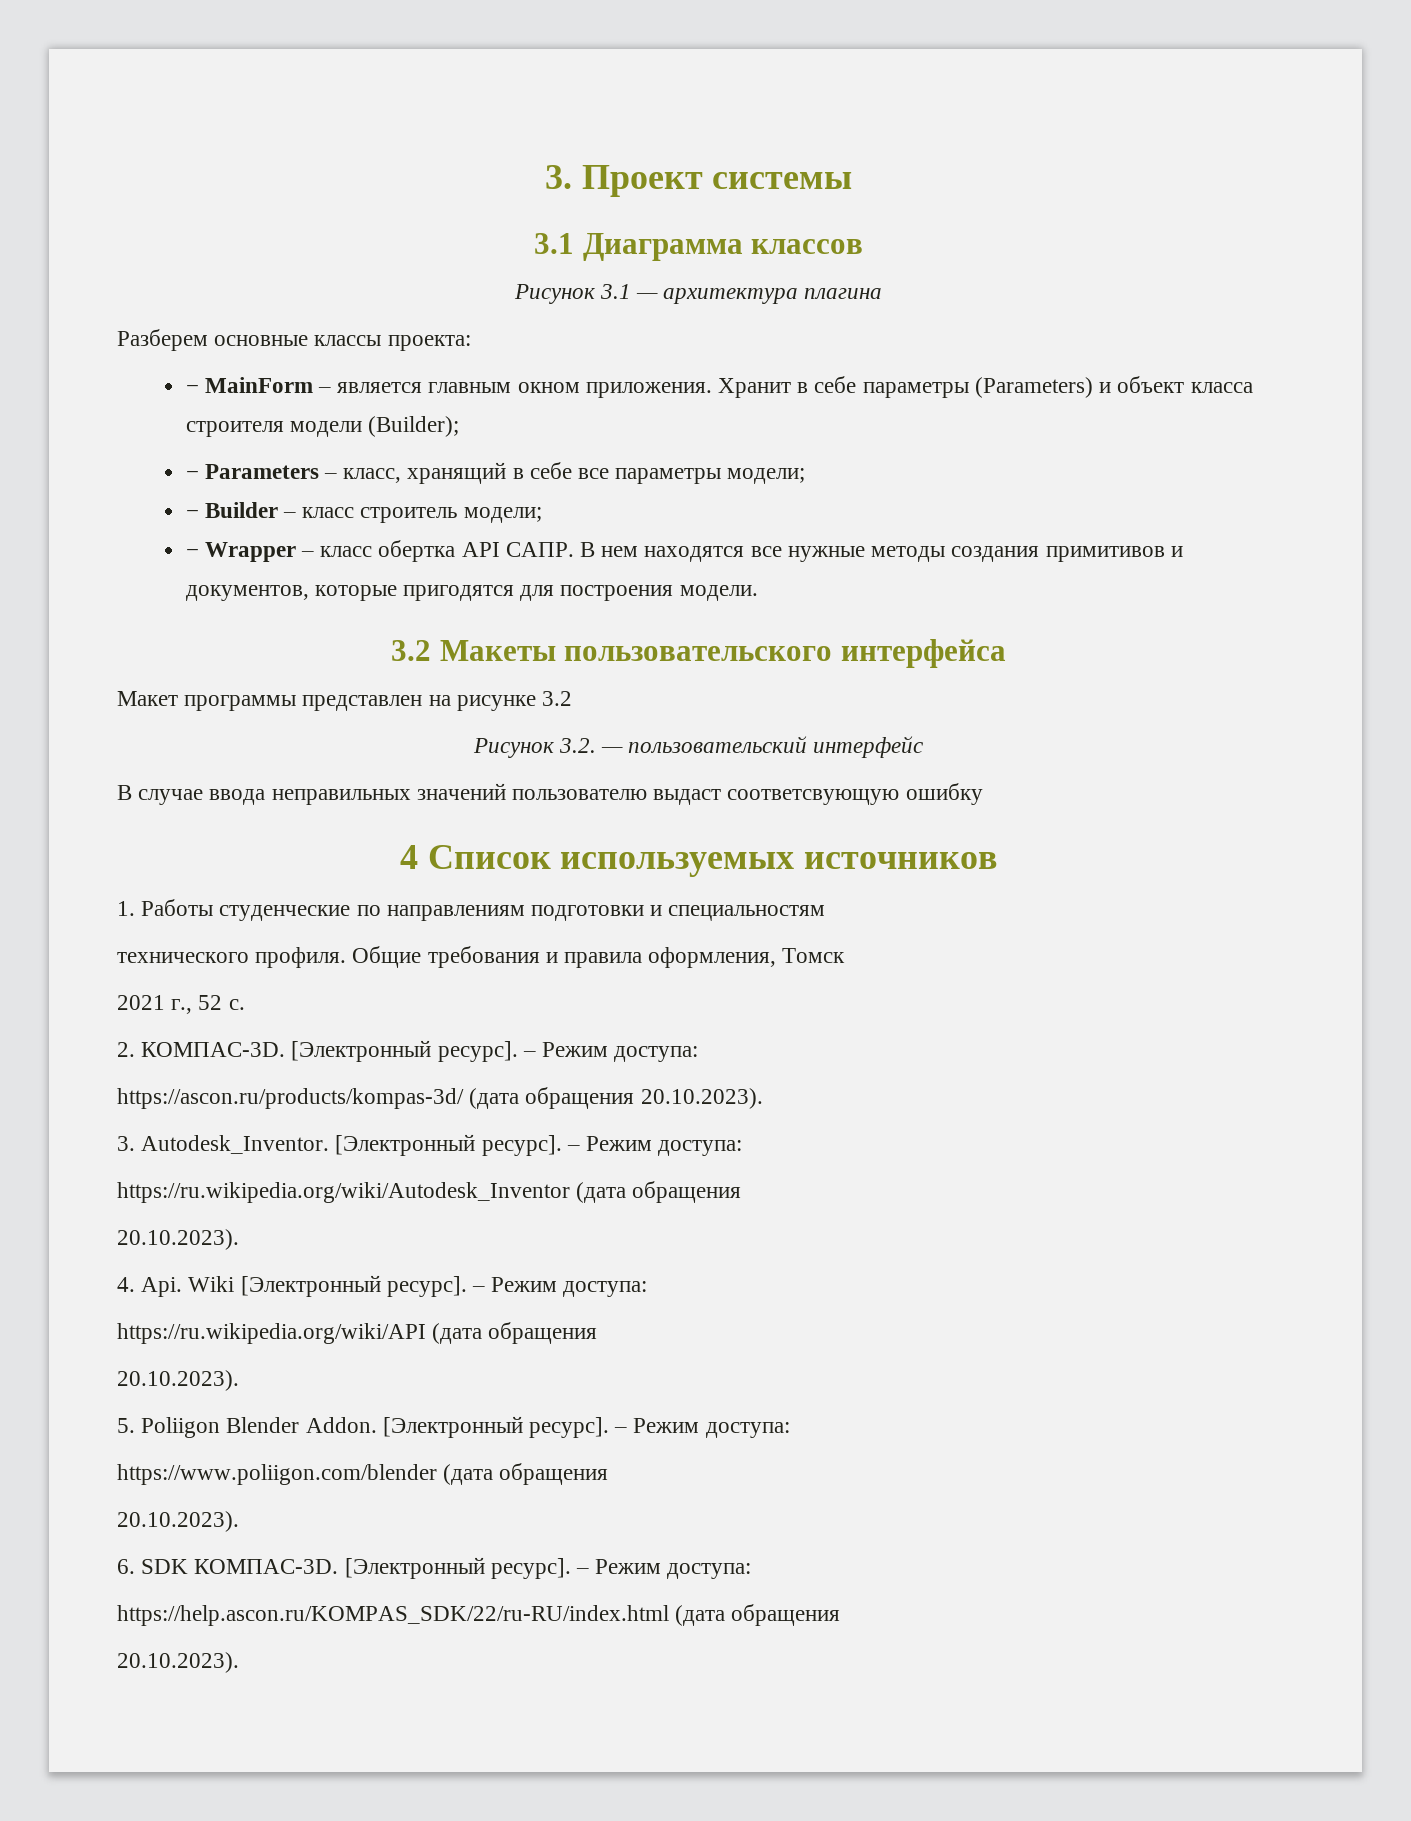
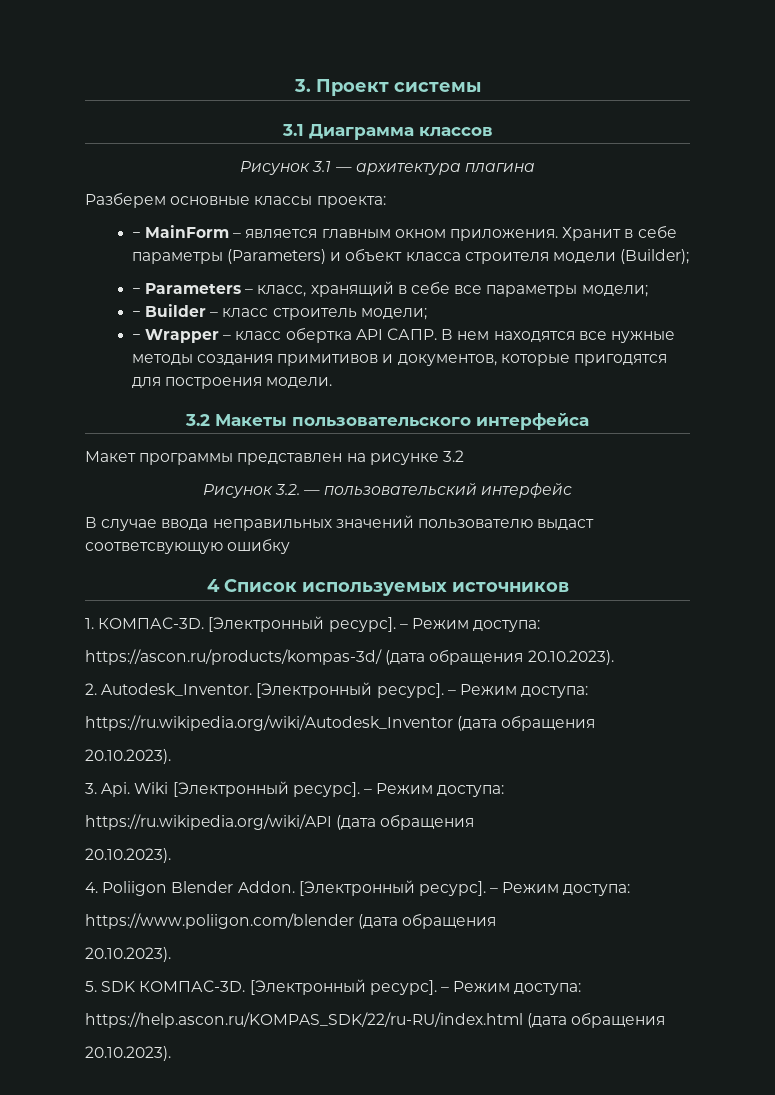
- 1. Работы студенческие по направлениям подготовки и специальностям
- технического профиля. Общие требования и правила оформления, Томск
- 2021 г., 52 с.
- 2. КОМПАС-3D.
+ 1. КОМПАС-3D.
- 3. Autodesk_Inventor.
+ 2. Autodesk_Inventor.
- 4. Api. Wiki [Электронный ресурс].
+ 3. Api. Wiki [Электронный ресурс].
- 5. Poliigon Blender Addon.
+ 4. Poliigon Blender Addon.
- 6. SDK КОМПАС-3D.
+ 5. SDK КОМПАС-3D.

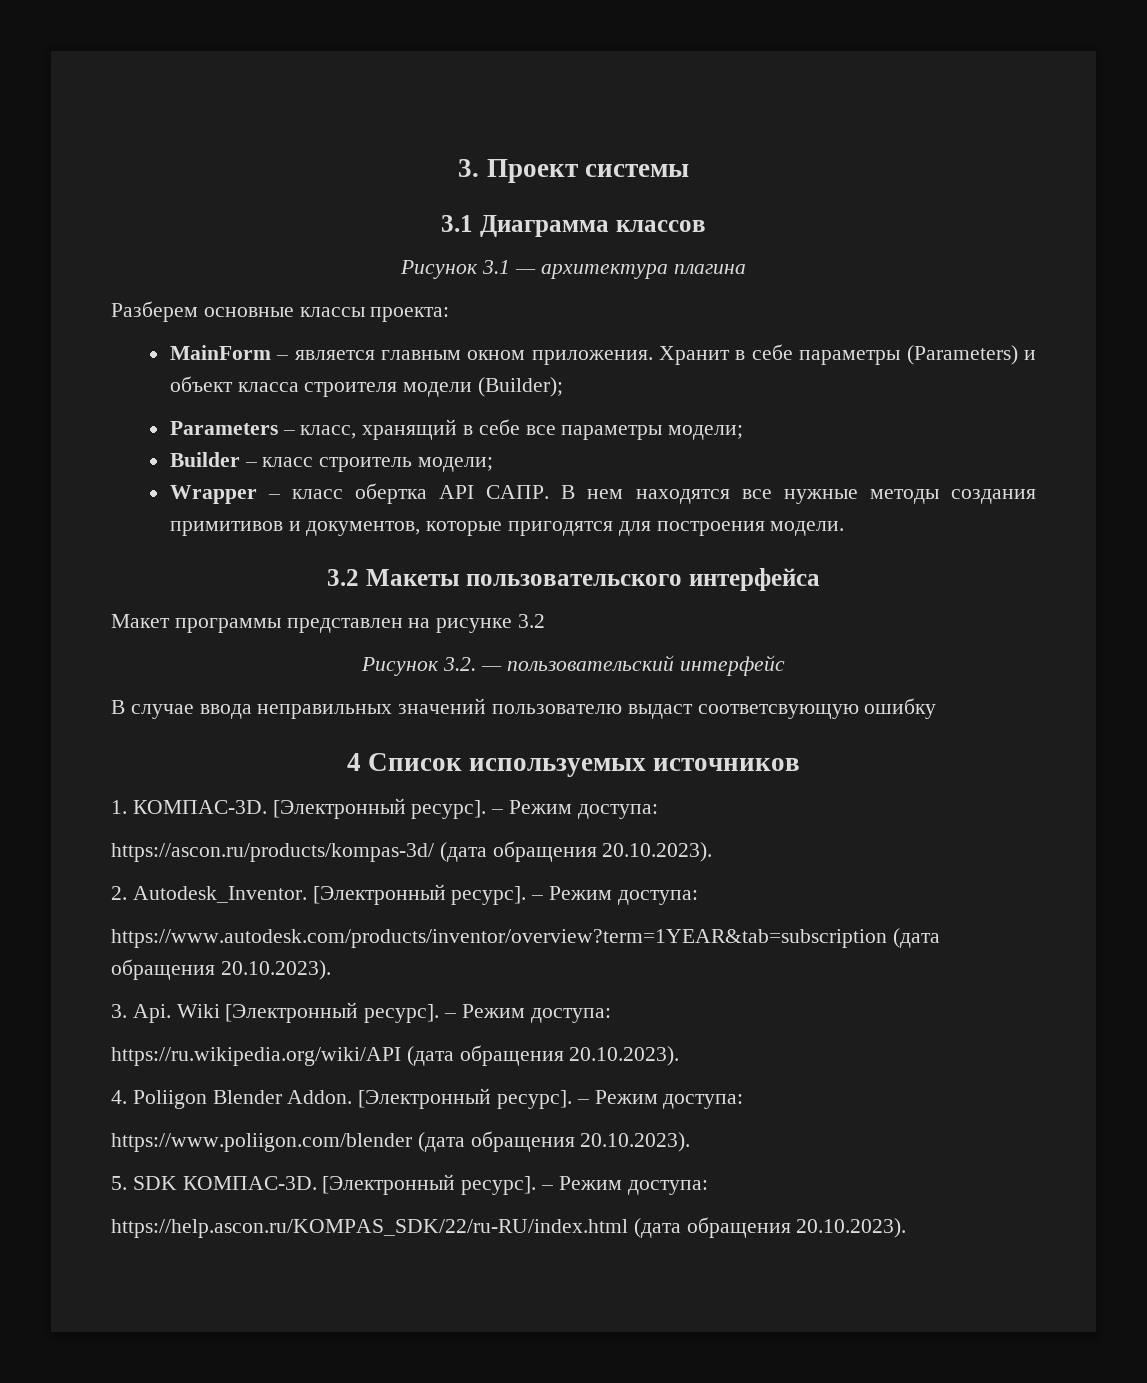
- − MainForm – является главным окном приложения.
+ MainForm – является главным окном приложения.
- − Parameters – класс, хранящий в себе все параметры модели;
+ Parameters – класс, хранящий в себе все параметры модели;
- − Builder – класс строитель модели;
+ Builder – класс строитель модели;
- − Wrapper – класс обертка API САПР.
+ Wrapper – класс обертка API САПР.
- https://ru.wikipedia.org/wiki/Autodesk_Inventor (дата обращения
- 20.10.2023).
+ https://www.autodesk.com/products/inventor/overview?term=1YEAR&tab=subscription (дата обращения 20.10.2023).
- https://ru.wikipedia.org/wiki/API (дата обращения
- 20.10.2023).
+ https://ru.wikipedia.org/wiki/API (дата обращения 20.10.2023).
- https://www.poliigon.com/blender (дата обращения
- 20.10.2023).
+ https://www.poliigon.com/blender (дата обращения 20.10.2023).
- https://help.ascon.ru/KOMPAS_SDK/22/ru-RU/index.html (дата обращения
- 20.10.2023).
+ https://help.ascon.ru/KOMPAS_SDK/22/ru-RU/index.html (дата обращения 20.10.2023).

